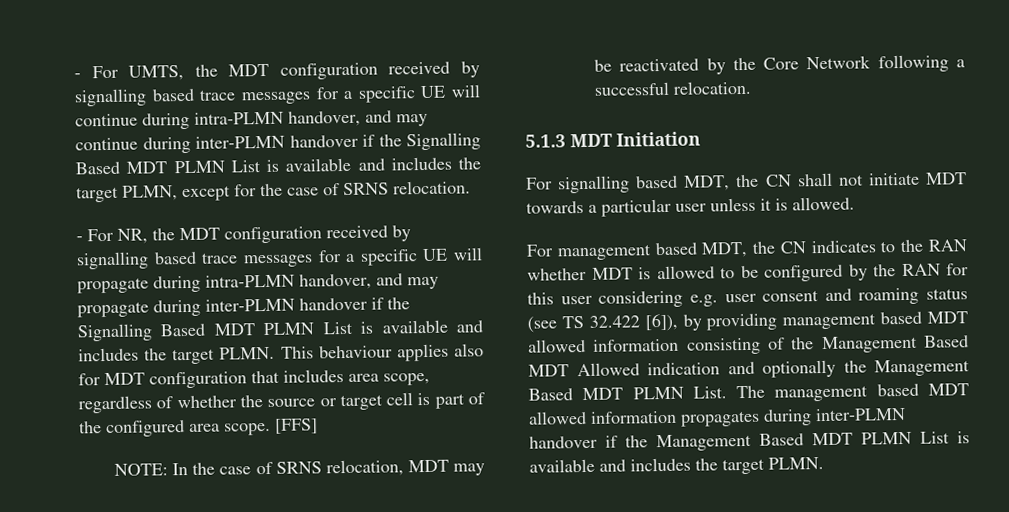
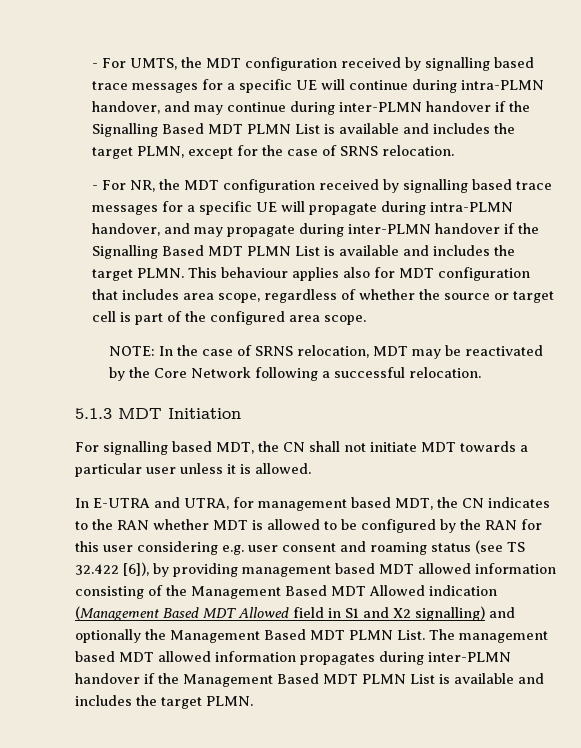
- [FFS]
- For management based MDT, the CN indicates to the RAN whether MDT is allowed to be configured by the RAN for this user considering e.g. user consent and roaming status (see TS 32.422 [6]), by providing management based MDT allowed information consisting of the Management Based MDT Allowed indication and optionally the Management Based MDT PLMN List.
+ In E-UTRA and UTRA, for management based MDT, the CN indicates to the RAN whether MDT is allowed to be configured by the RAN for this user considering e.g. user consent and roaming status (see TS 32.422 [6]), by providing management based MDT allowed information consisting of the Management Based MDT Allowed indication (Management Based MDT Allowed field in S1 and X2 signalling) and optionally the Management Based MDT PLMN List.

